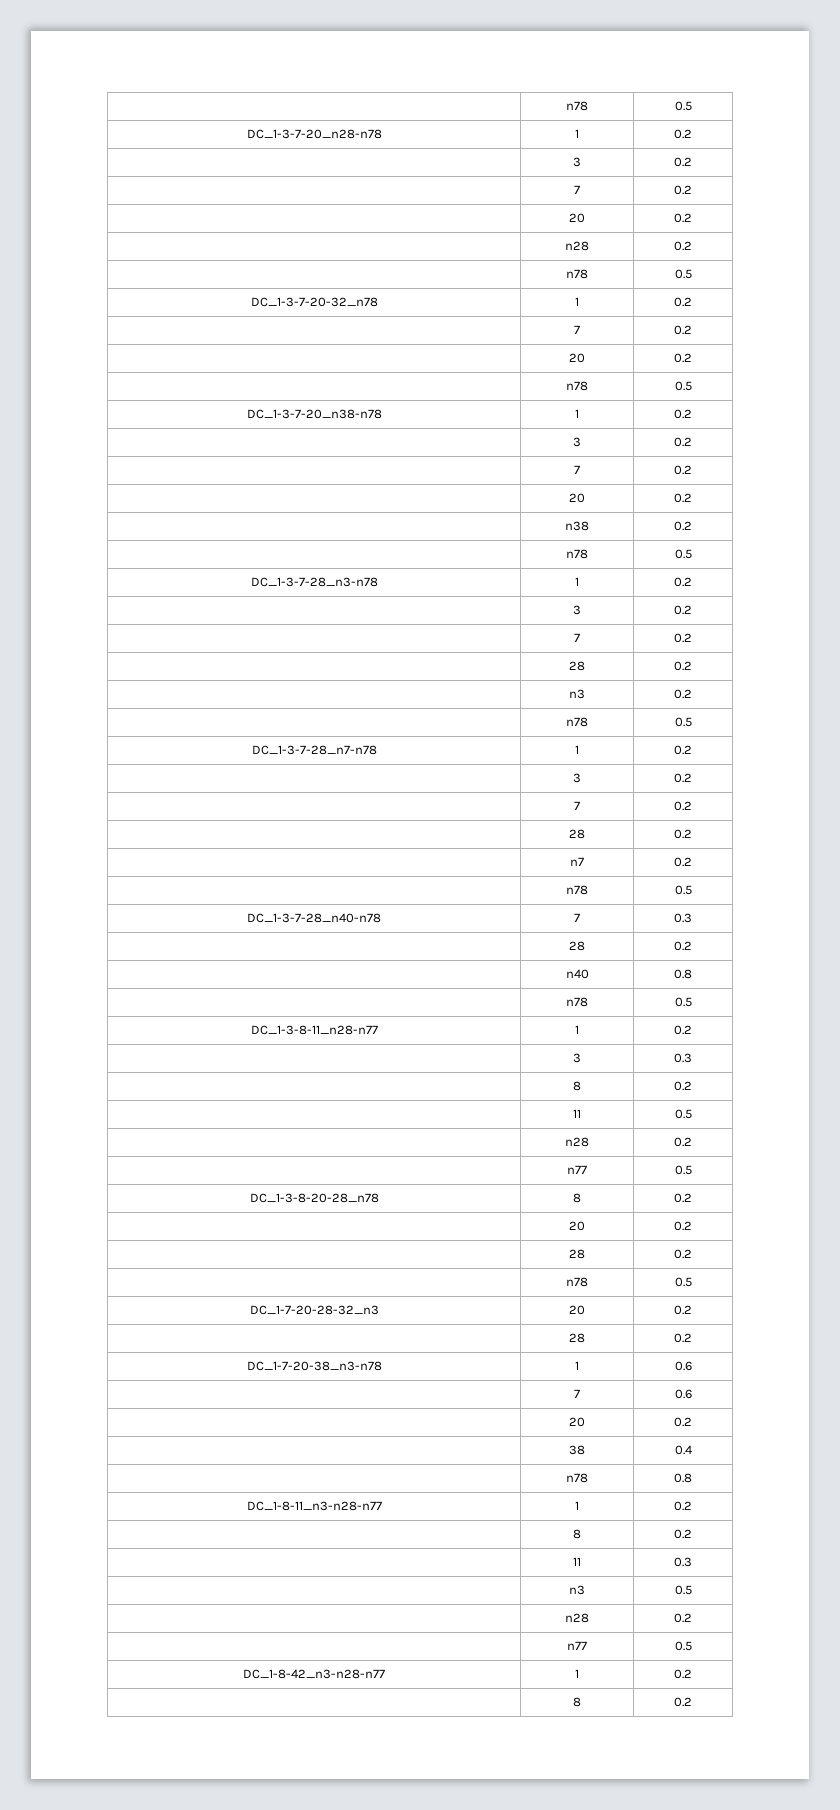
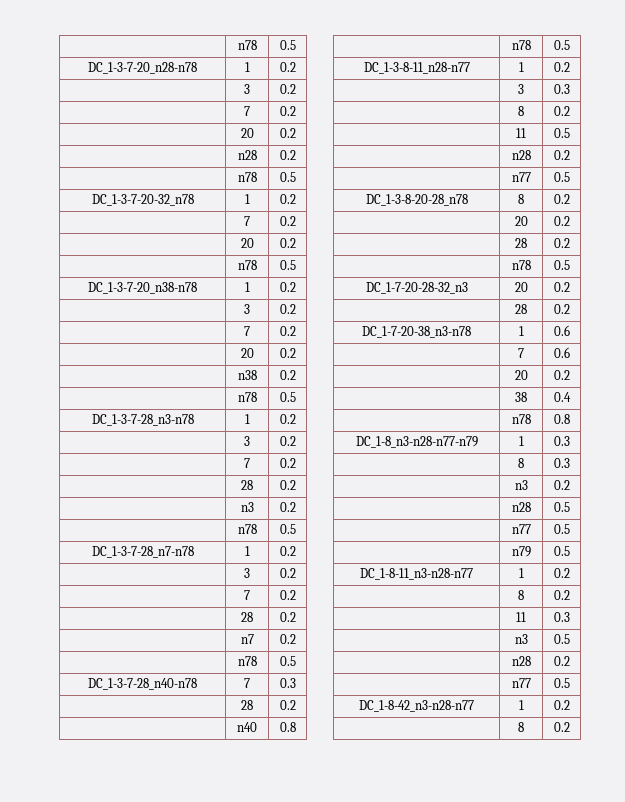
+ DC_1-8_n3-n28-n77-n79 | 1 | 0.3
+ | 8 | 0.3
+ | n3 | 0.2
+ | n28 | 0.5
+ | n77 | 0.5
+ | n79 | 0.5

